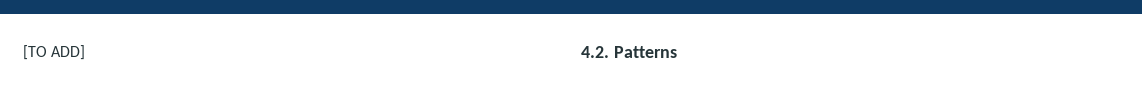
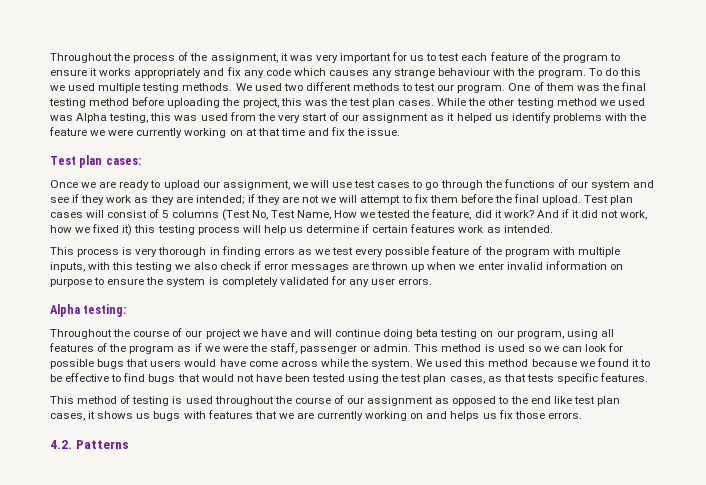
- [TO ADD]
+ Throughout the process of the assignment, it was very important for us to test each feature of the program to ensure it works appropriately and fix any code which causes any strange behaviour with the program. To do this we used multiple testing methods. We used two different methods to test our program. One of them was the final testing method before uploading the project, this was the test plan cases. While the other testing method we used was Alpha testing, this was used from the very start of our assignment as it helped us identify problems with the feature we were currently working on at that time and fix the issue.
+ Test plan cases:
+ Once we are ready to upload our assignment, we will use test cases to go through the functions of our system and see if they work as they are intended; if they are not we will attempt to fix them before the final upload. Test plan cases will consist of 5 columns (Test No, Test Name, How we tested the feature, did it work? And if it did not work, how we fixed it) this testing process will help us determine if certain features work as intended.
+ This process is very thorough in finding errors as we test every possible feature of the program with multiple inputs, with this testing we also check if error messages are thrown up when we enter invalid information on purpose to ensure the system is completely validated for any user errors.
+ Alpha testing:
+ Throughout the course of our project we have and will continue doing beta testing on our program, using all features of the program as if we were the staff, passenger or admin. This method is used so we can look for possible bugs that users would have come across while the system. We used this method because we found it to be effective to find bugs that would not have been tested using the test plan cases, as that tests specific features.
+ This method of testing is used throughout the course of our assignment as opposed to the end like test plan cases, it shows us bugs with features that we are currently working on and helps us fix those errors.

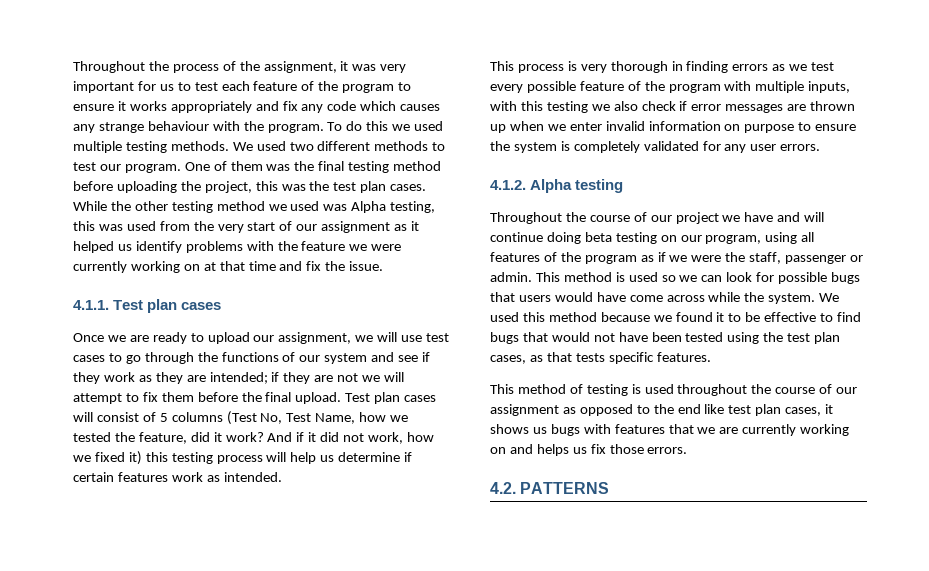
- Test plan cases:
+ 4.1.1. Test plan cases
- Test plan cases will consist of 5 columns (Test No, Test Name, How we tested the feature, did it work?
+ Test plan cases will consist of 5 columns (Test No, Test Name, how we tested the feature, did it work?
- Alpha testing:
+ 4.1.2. Alpha testing
- 4.2. Patterns
+ 4.2. PATTERNS

